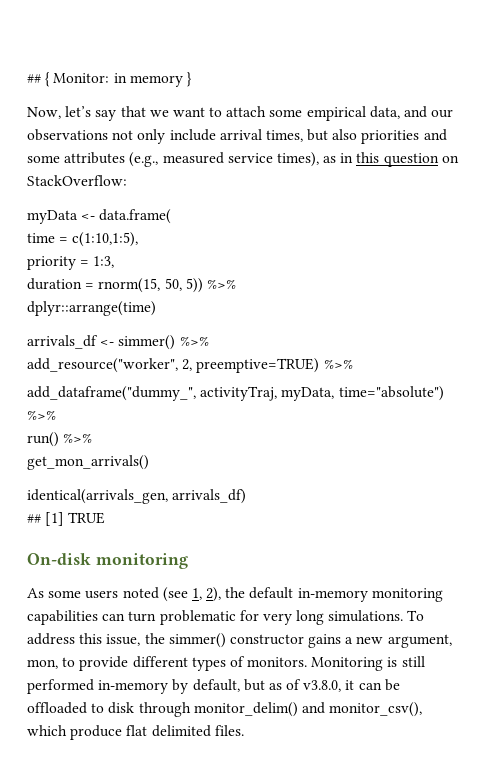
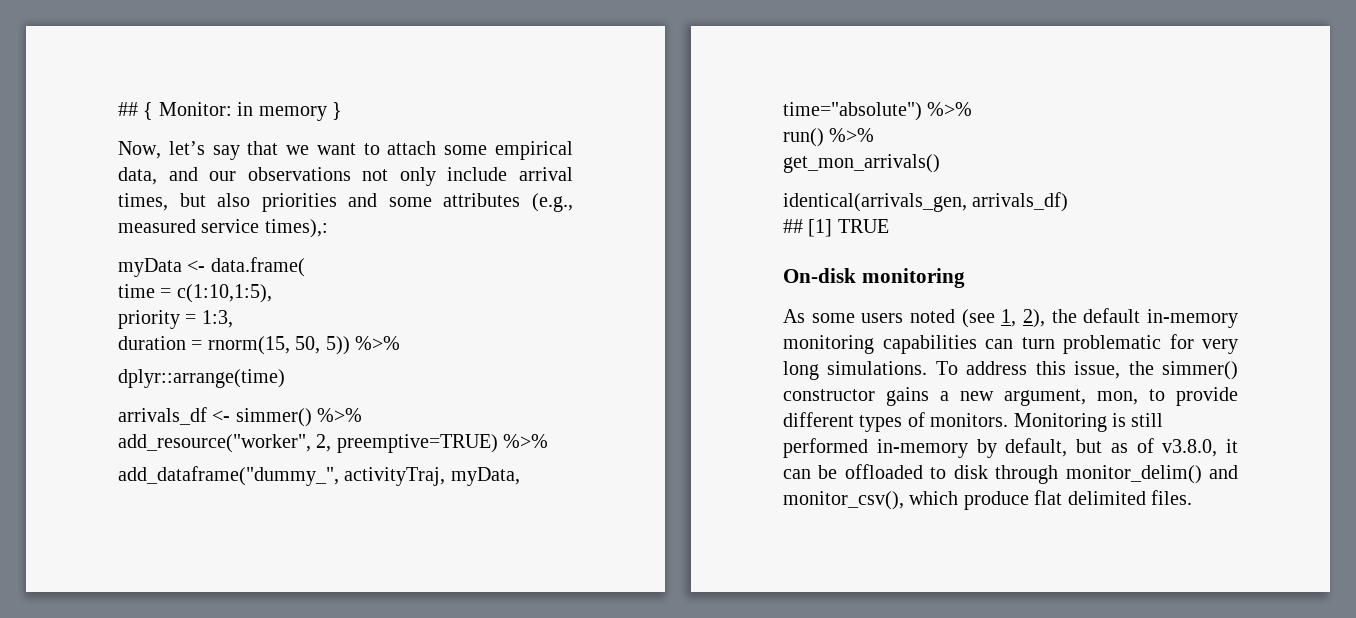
- Now, let’s say that we want to attach some empirical data, and our observations not only include arrival times, but also priorities and some attributes (e.g., measured service times), as in this question on StackOverflow:
+ Now, let’s say that we want to attach some empirical data, and our observations not only include arrival times, but also priorities and some attributes (e.g., measured service times),:

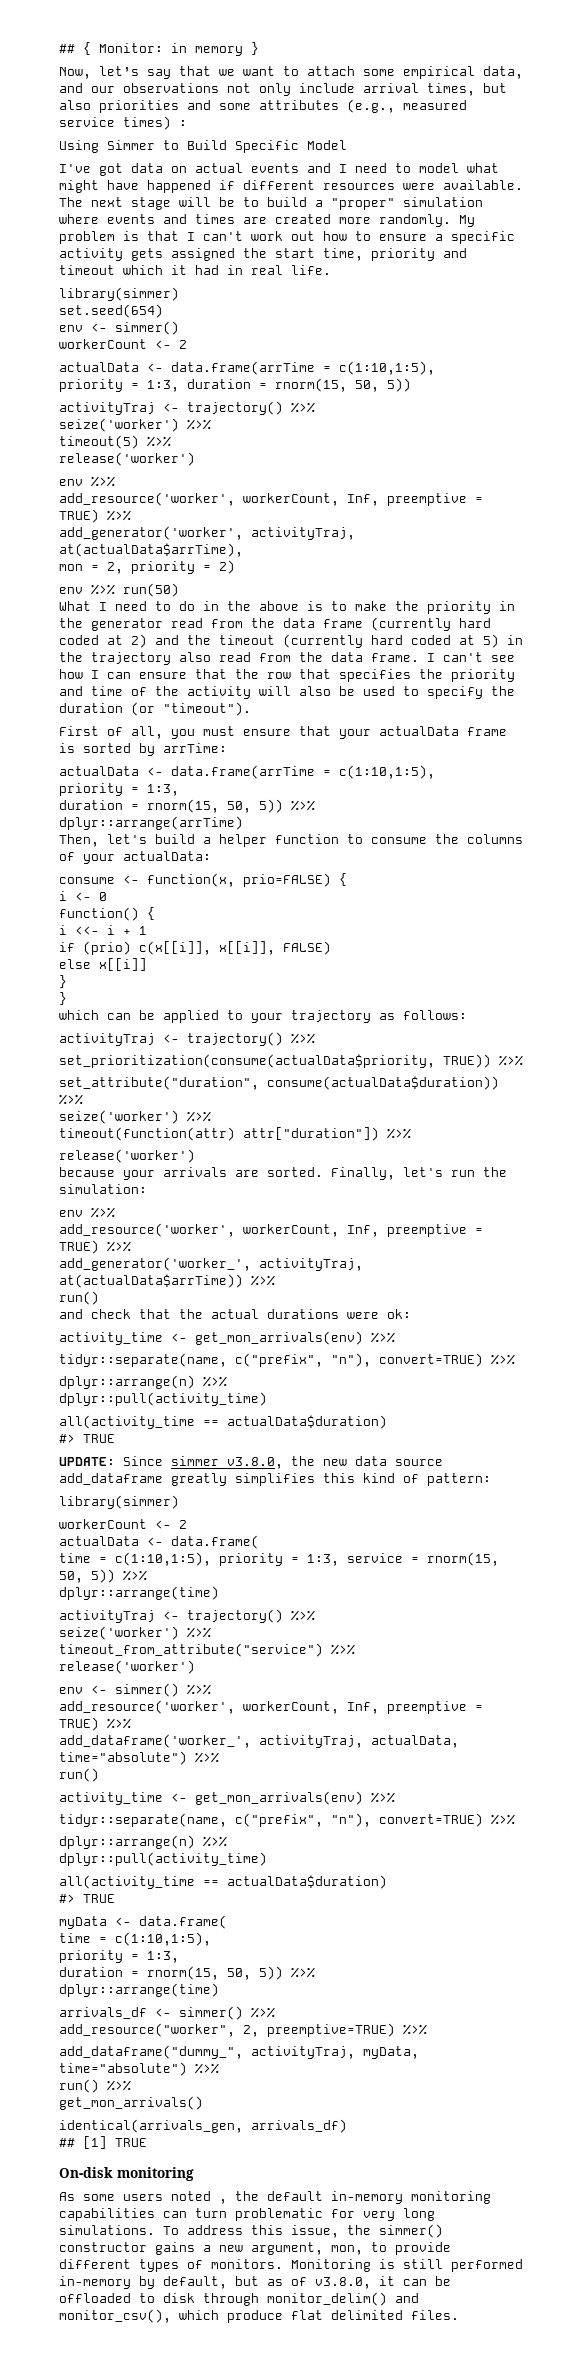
- Now, let’s say that we want to attach some empirical data, and our observations not only include arrival times, but also priorities and some attributes (e.g., measured service times),:
+ Now, let’s say that we want to attach some empirical data, and our observations not only include arrival times, but also priorities and some attributes (e.g., measured service times) :
+ Using Simmer to Build Specific Model
+ I've got data on actual events and I need to model what might have happened if different resources were available. The next stage will be to build a "proper" simulation where events and times are created more randomly. My problem is that I can't work out how to ensure a specific activity gets assigned the start time, priority and timeout which it had in real life.
+ library(simmer)
+ set.seed(654)
+ env <- simmer()
+ workerCount <- 2
+ actualData <- data.frame(arrTime = c(1:10,1:5),
+ priority = 1:3, duration = rnorm(15, 50, 5))
+ activityTraj <- trajectory() %>%
+ seize('worker') %>%
+ timeout(5) %>%
+ release('worker')
+ env %>%
+ add_resource('worker', workerCount, Inf, preemptive = TRUE) %>%
+ add_generator('worker', activityTraj, at(actualData$arrTime),
+ mon = 2, priority = 2)
+ env %>% run(50)
+ What I need to do in the above is to make the priority in the generator read from the data frame (currently hard coded at 2) and the timeout (currently hard coded at 5) in the trajectory also read from the data frame. I can't see how I can ensure that the row that specifies the priority and time of the activity will also be used to specify the duration (or "timeout").
+ First of all, you must ensure that your actualData frame is sorted by arrTime:
+ actualData <- data.frame(arrTime = c(1:10,1:5),
+ priority = 1:3,
+ duration = rnorm(15, 50, 5)) %>%
+ dplyr::arrange(arrTime)
+ Then, let's build a helper function to consume the columns of your actualData:
+ consume <- function(x, prio=FALSE) {
+ i <- 0
+ function() {
+ i <<- i + 1
+ if (prio) c(x[[i]], x[[i]], FALSE)
+ else x[[i]]
+ }
+ }
+ which can be applied to your trajectory as follows:
+ activityTraj <- trajectory() %>%
+ set_prioritization(consume(actualData$priority, TRUE)) %>%
+ set_attribute("duration", consume(actualData$duration)) %>%
+ seize('worker') %>%
+ timeout(function(attr) attr["duration"]) %>%
+ release('worker')
+ because your arrivals are sorted. Finally, let's run the simulation:
+ env %>%
+ add_resource('worker', workerCount, Inf, preemptive = TRUE) %>%
+ add_generator('worker_', activityTraj, at(actualData$arrTime)) %>%
+ run()
+ and check that the actual durations were ok:
+ activity_time <- get_mon_arrivals(env) %>%
+ tidyr::separate(name, c("prefix", "n"), convert=TRUE) %>%
+ dplyr::arrange(n) %>%
+ dplyr::pull(activity_time)
+ all(activity_time == actualData$duration)
+ #> TRUE
+ UPDATE: Since simmer v3.8.0, the new data source add_dataframe greatly simplifies this kind of pattern:
+ library(simmer)
+ workerCount <- 2
+ actualData <- data.frame(
+ time = c(1:10,1:5), priority = 1:3, service = rnorm(15, 50, 5)) %>%
+ dplyr::arrange(time)
+ activityTraj <- trajectory() %>%
+ seize('worker') %>%
+ timeout_from_attribute("service") %>%
+ release('worker')
+ env <- simmer() %>%
+ add_resource('worker', workerCount, Inf, preemptive = TRUE) %>%
+ add_dataframe('worker_', activityTraj, actualData, time="absolute") %>%
+ run()
+ activity_time <- get_mon_arrivals(env) %>%
+ tidyr::separate(name, c("prefix", "n"), convert=TRUE) %>%
+ dplyr::arrange(n) %>%
+ dplyr::pull(activity_time)
+ all(activity_time == actualData$duration)
+ #> TRUE
- As some users noted (see 1, 2), the default in-memory monitoring capabilities can turn problematic for very long simulations.
+ As some users noted , the default in-memory monitoring capabilities can turn problematic for very long simulations.

